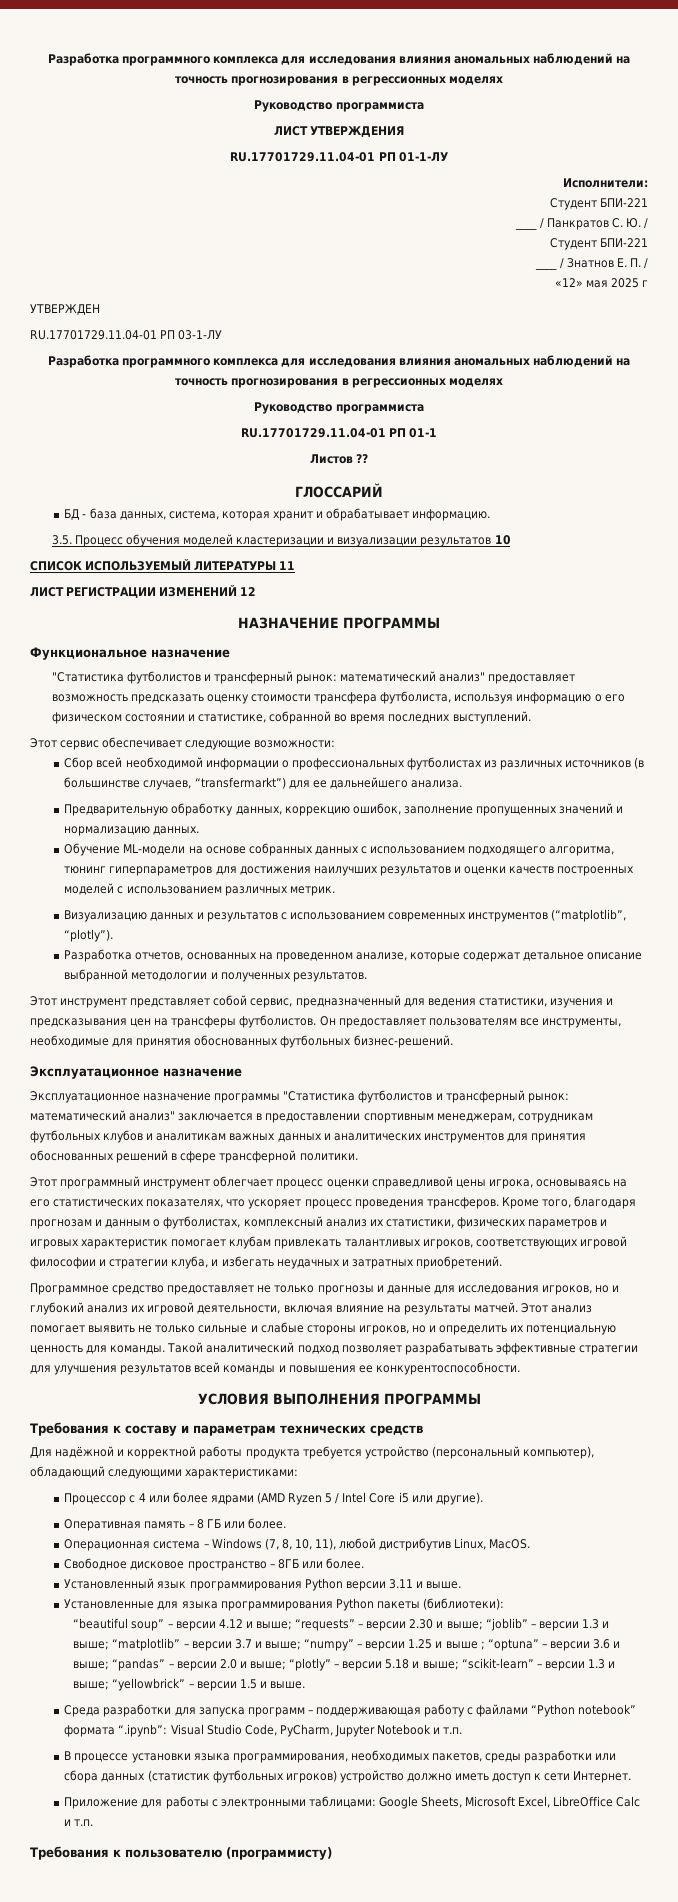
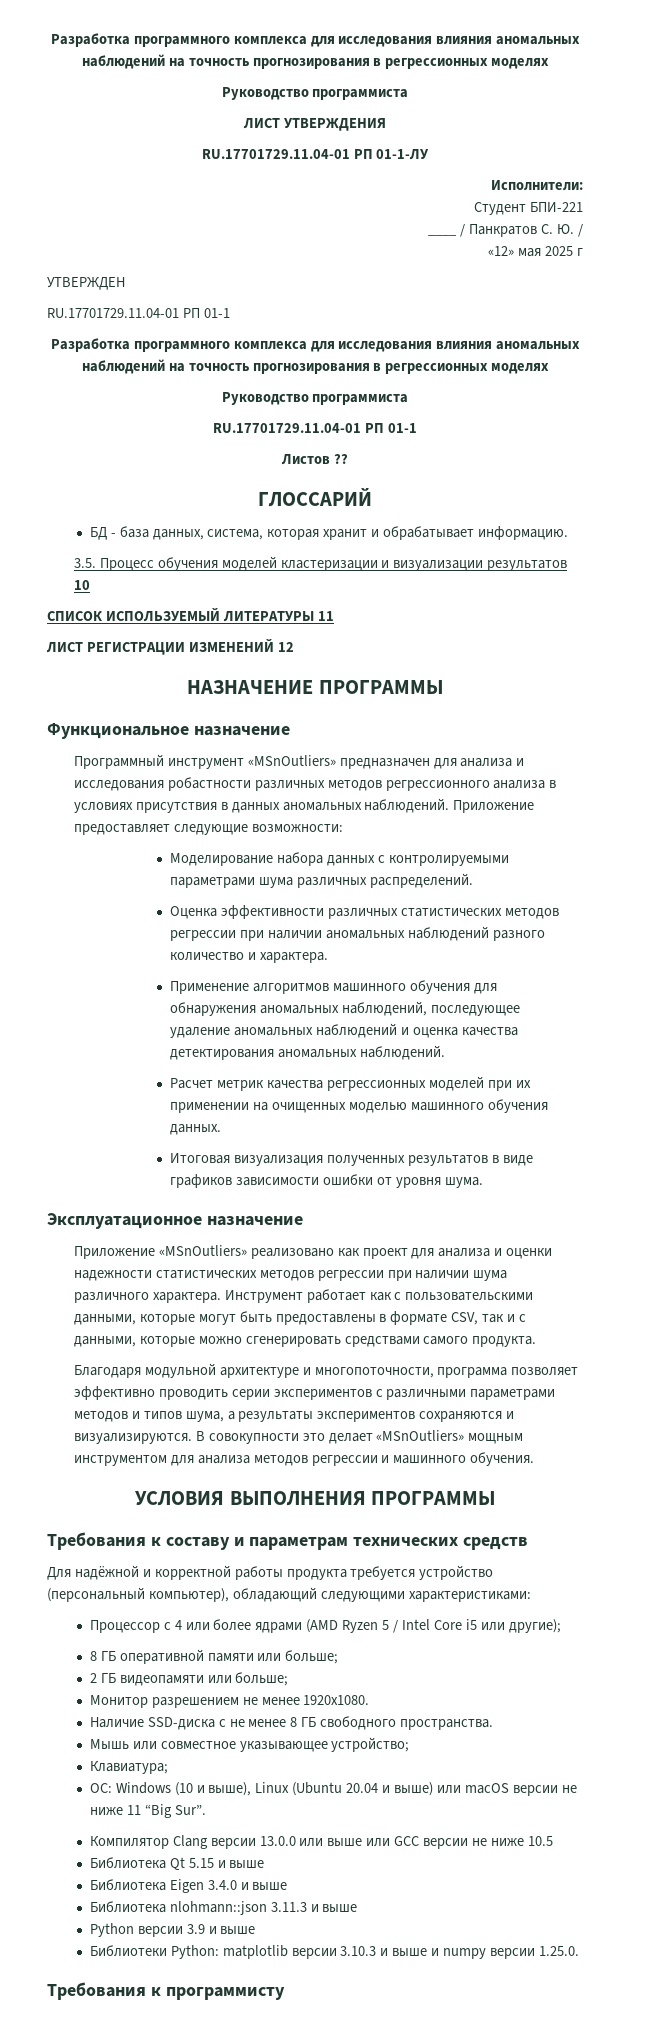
  ____ / Панкратов С. Ю. /
- Студент БПИ-221
- ____ / Знатнов Е. П. /
  УТВЕРЖДЕН
- RU.17701729.11.04-01 РП 03-1-ЛУ
+ RU.17701729.11.04-01 РП 01-1
- "Статистика футболистов и трансферный рынок: математический анализ" предоставляет возможность предсказать оценку стоимости трансфера футболиста, используя информацию о его физическом состоянии и статистике, собранной во время последних выступлений.
- Этот сервис обеспечивает следующие возможности:
- Сбор всей необходимой информации о профессиональных футболистах из различных источников (в большинстве случаев, “transfermarkt”) для ее дальнейшего анализа.
- Предварительную обработку данных, коррекцию ошибок, заполнение пропущенных значений и нормализацию данных.
- Обучение ML-модели на основе собранных данных с использованием подходящего алгоритма, тюнинг гиперпараметров для достижения наилучших результатов и оценки качеств построенных моделей с использованием различных метрик.
- Визуализацию данных и результатов с использованием современных инструментов (“matplotlib”, “plotly”).
- Разработка отчетов, основанных на проведенном анализе, которые содержат детальное описание выбранной методологии и полученных результатов.
- Этот инструмент представляет собой сервис, предназначенный для ведения статистики, изучения и предсказывания цен на трансферы футболистов. Он предоставляет пользователям все инструменты, необходимые для принятия обоснованных футбольных бизнес-решений.
+ Программный инструмент «MSnOutliers» предназначен для анализа и исследования робастности различных методов регрессионного анализа в условиях присутствия в данных аномальных наблюдений. Приложение предоставляет следующие возможности:
+ Моделирование набора данных с контролируемыми параметрами шума различных распределений.
+ Оценка эффективности различных статистических методов регрессии при наличии аномальных наблюдений разного количество и характера.
+ Применение алгоритмов машинного обучения для обнаружения аномальных наблюдений, последующее удаление аномальных наблюдений и оценка качества детектирования аномальных наблюдений.
+ Расчет метрик качества регрессионных моделей при их применении на очищенных моделью машинного обучения данных.
+ Итоговая визуализация полученных результатов в виде графиков зависимости ошибки от уровня шума.
  Эксплуатационное назначение
- Эксплуатационное назначение программы "Статистика футболистов и трансферный рынок: математический анализ" заключается в предоставлении спортивным менеджерам, сотрудникам футбольных клубов и аналитикам важных данных и аналитических инструментов для принятия обоснованных решений в сфере трансферной политики.
- Этот программный инструмент облегчает процесс оценки справедливой цены игрока, основываясь на его статистических показателях, что ускоряет процесс проведения трансферов. Кроме того, благодаря прогнозам и данным о футболистах, комплексный анализ их статистики, физических параметров и игровых характеристик помогает клубам привлекать талантливых игроков, соответствующих игровой философии и стратегии клуба, и избегать неудачных и затратных приобретений.
- Программное средство предоставляет не только прогнозы и данные для исследования игроков, но и глубокий анализ их игровой деятельности, включая влияние на результаты матчей. Этот анализ помогает выявить не только сильные и слабые стороны игроков, но и определить их потенциальную ценность для команды. Такой аналитический подход позволяет разрабатывать эффективные стратегии для улучшения результатов всей команды и повышения ее конкурентоспособности.
+ Приложение «MSnOutliers» реализовано как проект для анализа и оценки надежности статистических методов регрессии при наличии шума различного характера. Инструмент работает как с пользовательскими данными, которые могут быть предоставлены в формате CSV, так и с данными, которые можно сгенерировать средствами самого продукта.
+ Благодаря модульной архитектуре и многопоточности, программа позволяет эффективно проводить серии экспериментов с различными параметрами методов и типов шума, а результаты экспериментов сохраняются и визуализируются. В совокупности это делает «MSnOutliers» мощным инструментом для анализа методов регрессии и машинного обучения.
- Процессор с 4 или более ядрами (AMD Ryzen 5 / Intel Core i5 или другие).
- Оперативная память – 8 ГБ или более.
- Операционная система – Windows (7, 8, 10, 11), любой дистрибутив Linux, MacOS.
- Свободное дисковое пространство – 8ГБ или более.
- Установленный язык программирования Python версии 3.11 и выше.
- Установленные для языка программирования Python пакеты (библиотеки):
- “beautiful soup” – версии 4.12 и выше; “requests” – версии 2.30 и выше; “joblib” – версии 1.3 и выше; “matplotlib” – версии 3.7 и выше; “numpy” – версии 1.25 и выше ; “optuna” – версии 3.6 и выше; “pandas” – версии 2.0 и выше; “plotly” – версии 5.18 и выше; “scikit-learn” – версии 1.3 и выше; “yellowbrick” – версии 1.5 и выше.
- Среда разработки для запуска программ – поддерживающая работу с файлами “Python notebook” формата “.ipynb”: Visual Studio Code, PyCharm, Jupyter Notebook и т.п.
- В процессе установки языка программирования, необходимых пакетов, среды разработки или сбора данных (статистик футбольных игроков) устройство должно иметь доступ к сети Интернет.
- Приложение для работы с электронными таблицами: Google Sheets, Microsoft Excel, LibreOffice Calc и т.п.
- Требования к пользователю (программисту)
+ Процессор с 4 или более ядрами (AMD Ryzen 5 / Intel Core i5 или другие);
+ 8 ГБ оперативной памяти или больше;
+ 2 ГБ видеопамяти или больше;
+ Монитор разрешением не менее 1920x1080.
+ Наличие SSD-диска с не менее 8 ГБ свободного пространства.
+ Мышь или совместное указывающее устройство;
+ Клавиатура;
+ ОС: Windows (10 и выше), Linux (Ubuntu 20.04 и выше) или macOS версии не ниже 11 “Big Sur”.
+ Компилятор Clang версии 13.0.0 или выше или GCC версии не ниже 10.5
+ Библиотека Qt 5.15 и выше
+ Библиотека Eigen 3.4.0 и выше
+ Библиотека nlohmann::json 3.11.3 и выше
+ Python версии 3.9 и выше
+ Библиотеки Python: matplotlib версии 3.10.3 и выше и numpy версии 1.25.0.
+ Требования к программисту

